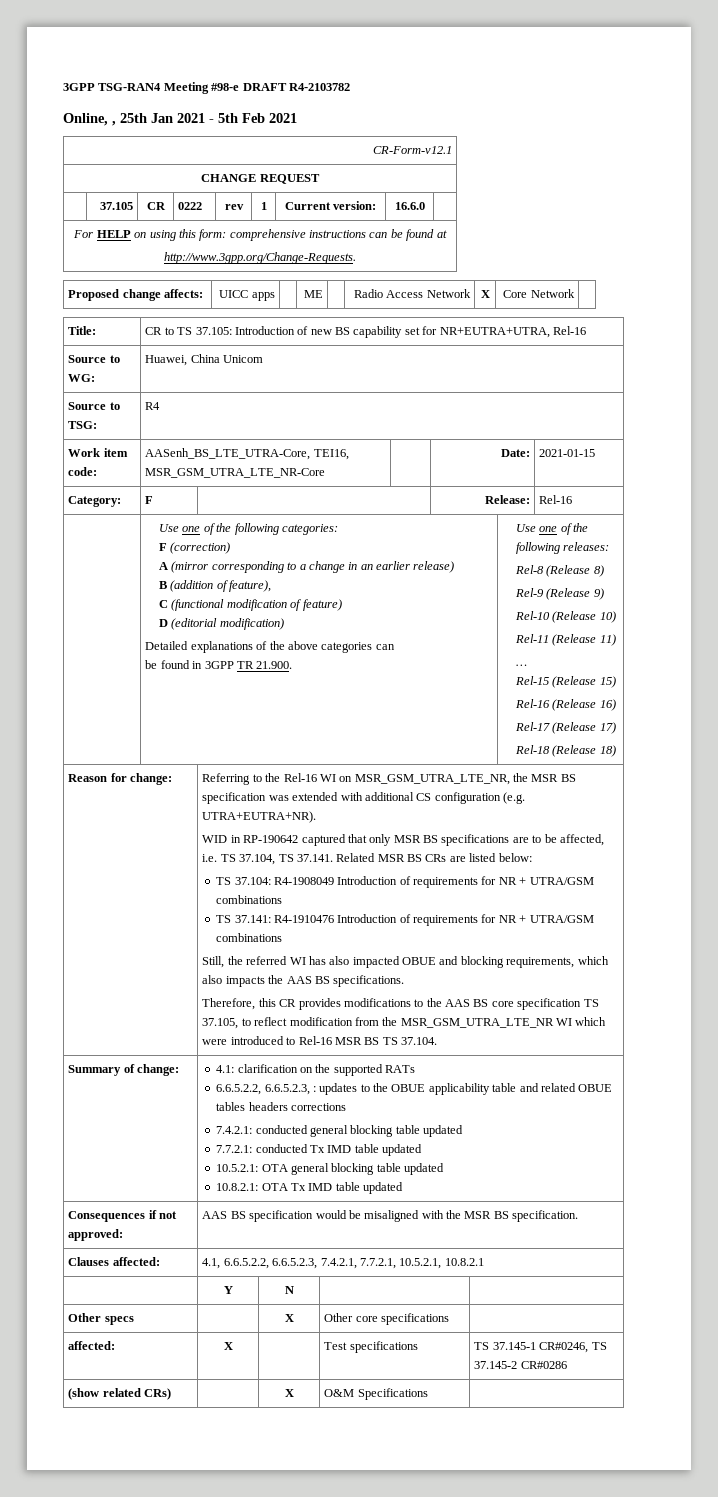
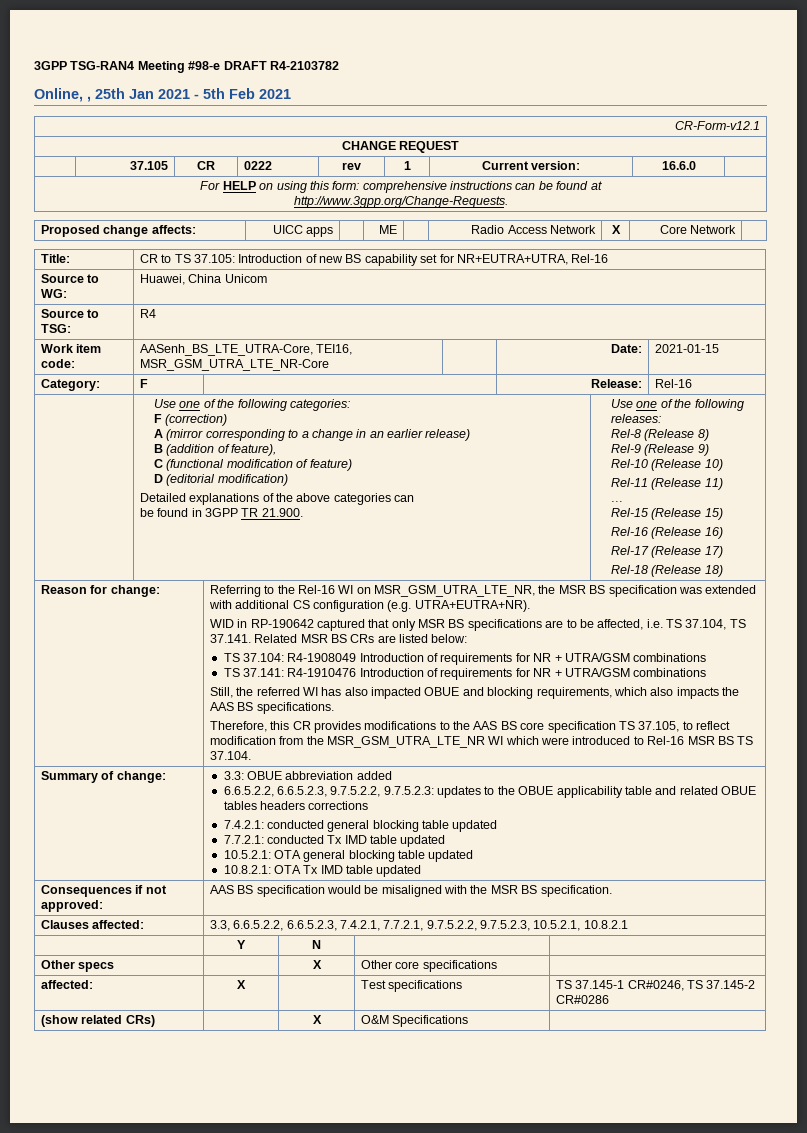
- 4.1: clarification on the supported RATs
- 6.6.5.2.2, 6.6.5.2.3, : updates to the OBUE applicability table and related OBUE tables headers corrections
+ 3.3: OBUE abbreviation added
+ 6.6.5.2.2, 6.6.5.2.3, 9.7.5.2.2, 9.7.5.2.3: updates to the OBUE applicability table and related OBUE tables headers corrections
- Clauses affected: | 4.1, 6.6.5.2.2, 6.6.5.2.3, 7.4.2.1, 7.7.2.1, 10.5.2.1, 10.8.2.1
+ Clauses affected: | 3.3, 6.6.5.2.2, 6.6.5.2.3, 7.4.2.1, 7.7.2.1, 9.7.5.2.2, 9.7.5.2.3, 10.5.2.1, 10.8.2.1

